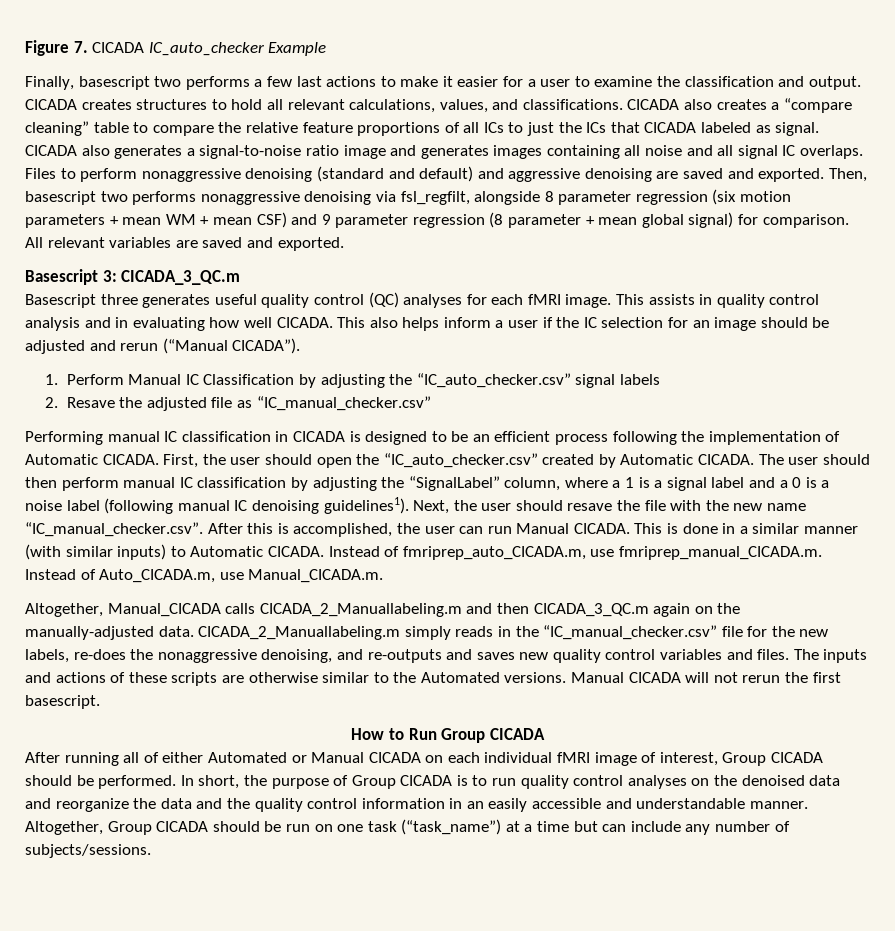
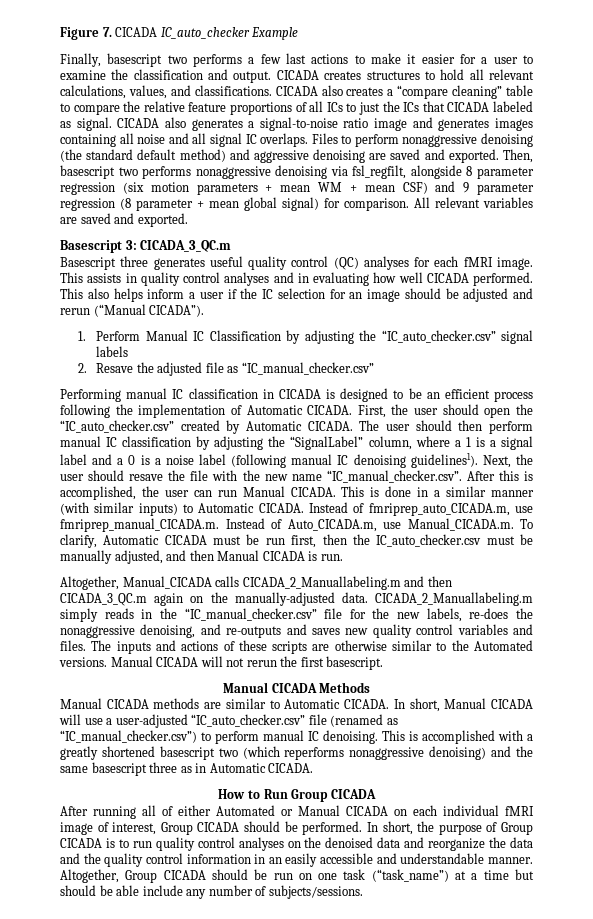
- Files to perform nonaggressive denoising (standard and default) and aggressive denoising are saved and exported.
+ Files to perform nonaggressive denoising (the standard default method) and aggressive denoising are saved and exported.
- This assists in quality control analysis and in evaluating how well CICADA.
+ This assists in quality control analyses and in evaluating how well CICADA performed.
- Instead of fmriprep_auto_CICADA.m, use fmriprep_manual_CICADA.m. Instead of Auto_CICADA.m, use Manual_CICADA.m.
+ Instead of fmriprep_auto_CICADA.m, use fmriprep_manual_CICADA.m. Instead of Auto_CICADA.m, use Manual_CICADA.m. To clarify, Automatic CICADA must be run first, then the IC_auto_checker.csv must be manually adjusted, and then Manual CICADA is run.
+ Manual CICADA Methods
+ Manual CICADA methods are similar to Automatic CICADA. In short, Manual CICADA will use a user-adjusted “IC_auto_checker.csv” file (renamed as “IC_manual_checker.csv”) to perform manual IC denoising. This is accomplished with a greatly shortened basescript two (which reperforms nonaggressive denoising) and the same basescript three as in Automatic CICADA.
- Altogether, Group CICADA should be run on one task (“task_name”) at a time but can include any number of subjects/sessions.
+ Altogether, Group CICADA should be run on one task (“task_name”) at a time but should be able include any number of subjects/sessions.

